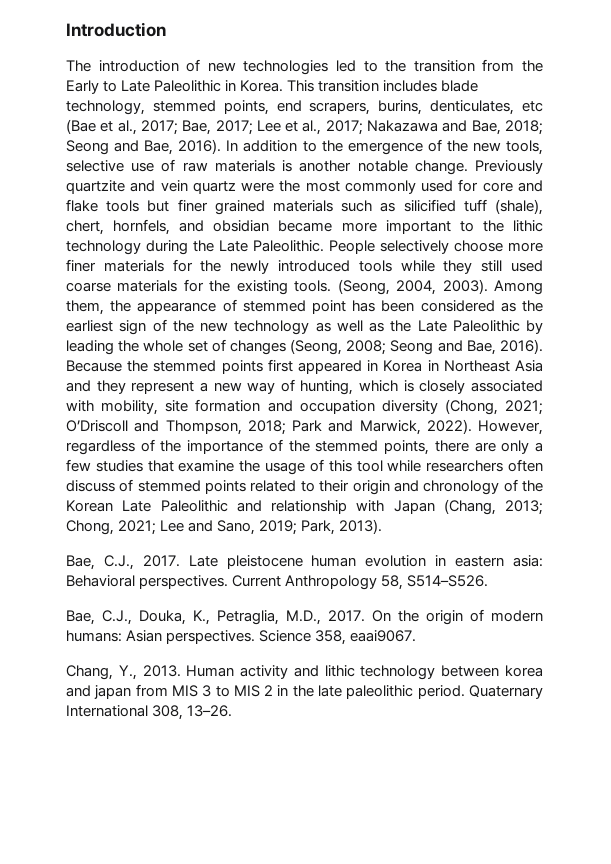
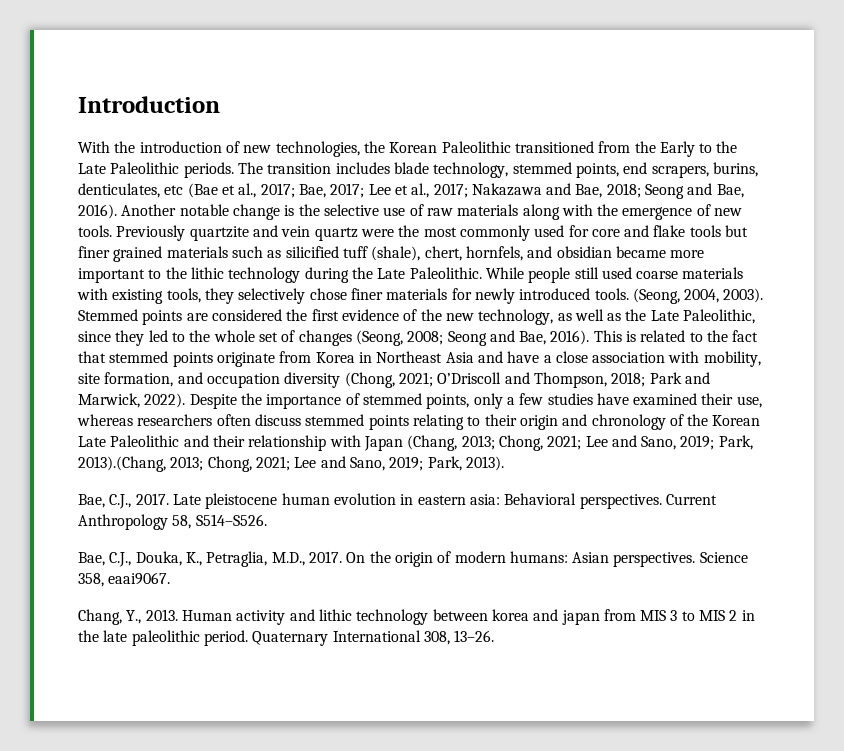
- The introduction of new technologies led to the transition from the Early to Late Paleolithic in Korea. This transition includes blade technology, stemmed points, end scrapers, burins, denticulates, etc (Bae et al., 2017; Bae, 2017; Lee et al., 2017; Nakazawa and Bae, 2018; Seong and Bae, 2016).
+ With the introduction of new technologies, the Korean Paleolithic transitioned from the Early to the Late Paleolithic periods. The transition includes blade technology, stemmed points, end scrapers, burins, denticulates, etc (Bae et al., 2017; Bae, 2017; Lee et al., 2017; Nakazawa and Bae, 2018; Seong and Bae, 2016).
- In addition to the emergence of the new tools, selective use of raw materials is another notable change.
+ Another notable change is the selective use of raw materials along with the emergence of new tools.
- People selectively choose more finer materials for the newly introduced tools while they still used coarse materials for the existing tools. (Seong, 2004, 2003). Among them, the appearance of stemmed point has been considered as the earliest sign of the new technology as well as the Late Paleolithic by leading the whole set of changes (Seong, 2008; Seong and Bae, 2016).
+ While people still used coarse materials with existing tools, they selectively chose finer materials for newly introduced tools. (Seong, 2004, 2003). Stemmed points are considered the first evidence of the new technology, as well as the Late Paleolithic, since they led to the whole set of changes (Seong, 2008; Seong and Bae, 2016).
- Because the stemmed points first appeared in Korea in Northeast Asia and they represent a new way of hunting, which is closely associated with mobility, site formation and occupation diversity (Chong, 2021; O’Driscoll and Thompson, 2018; Park and Marwick, 2022).
+ This is related to the fact that stemmed points originate from Korea in Northeast Asia and have a close association with mobility, site formation, and occupation diversity (Chong, 2021; O’Driscoll and Thompson, 2018; Park and Marwick, 2022).
- However, regardless of the importance of the stemmed points, there are only a few studies that examine the usage of this tool while researchers often discuss of stemmed points related to their origin and chronology of the Korean Late Paleolithic and relationship with Japan (Chang, 2013; Chong, 2021; Lee and Sano, 2019; Park, 2013).
+ Despite the importance of stemmed points, only a few studies have examined their use, whereas researchers often discuss stemmed points relating to their origin and chronology of the Korean Late Paleolithic and their relationship with Japan (Chang, 2013; Chong, 2021; Lee and Sano, 2019; Park, 2013).(Chang, 2013; Chong, 2021; Lee and Sano, 2019; Park, 2013).

